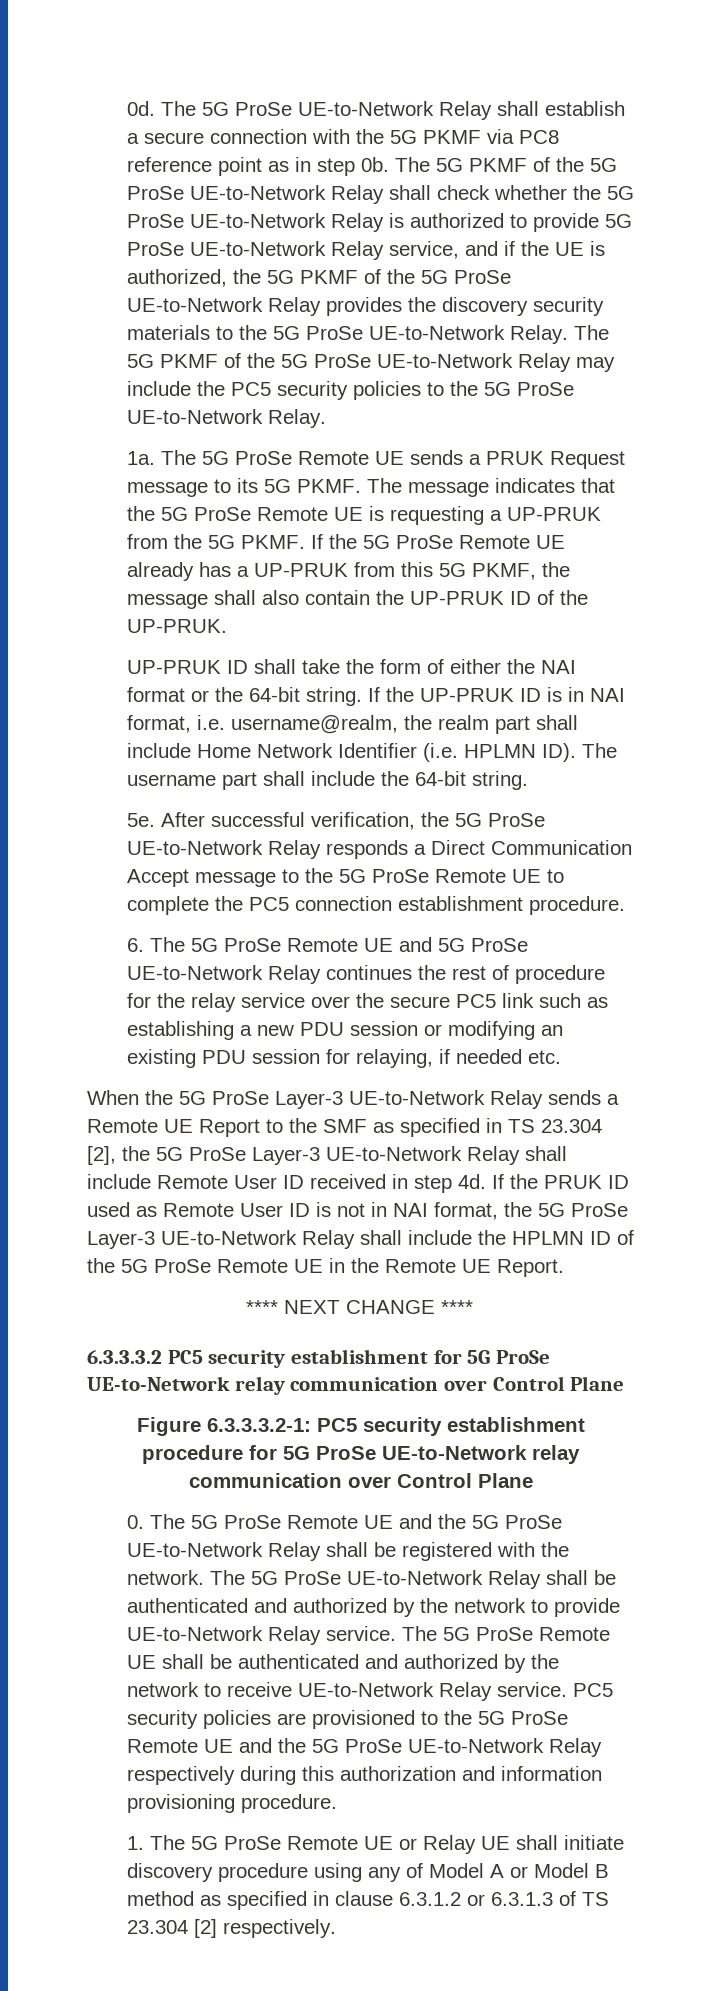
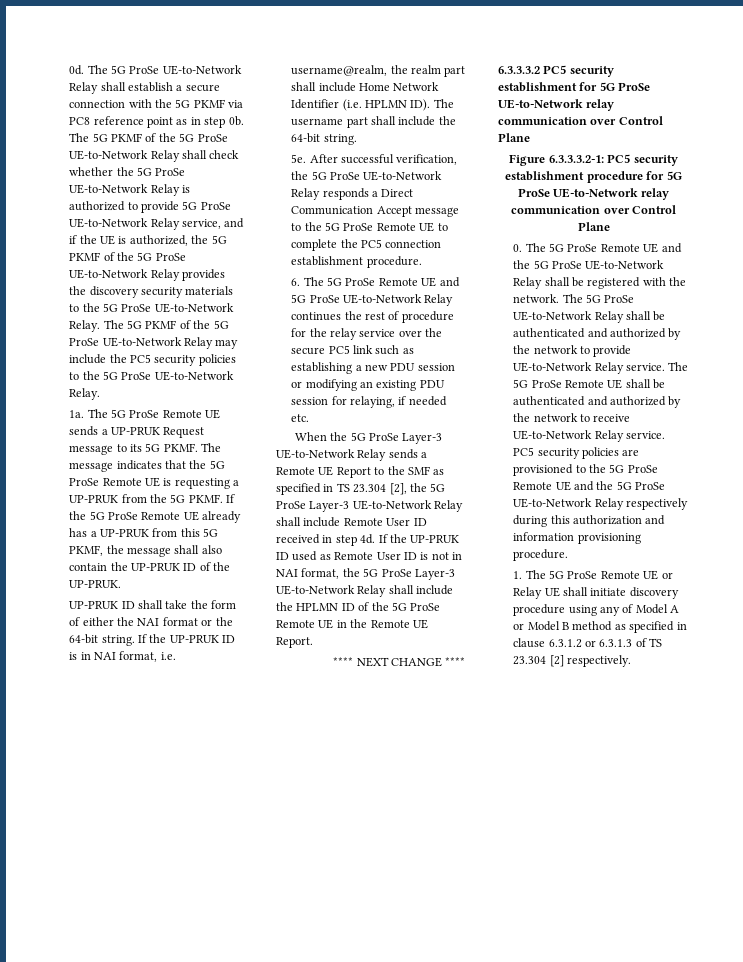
- The 5G ProSe Remote UE sends a PRUK Request message to its 5G PKMF.
+ The 5G ProSe Remote UE sends a UP-PRUK Request message to its 5G PKMF.
- If the PRUK ID used as Remote User ID is not in NAI format, the 5G ProSe Layer-3 UE-to-Network Relay shall include the HPLMN ID of the 5G ProSe Remote UE in the Remote UE Report.
+ If the UP-PRUK ID used as Remote User ID is not in NAI format, the 5G ProSe Layer-3 UE-to-Network Relay shall include the HPLMN ID of the 5G ProSe Remote UE in the Remote UE Report.

